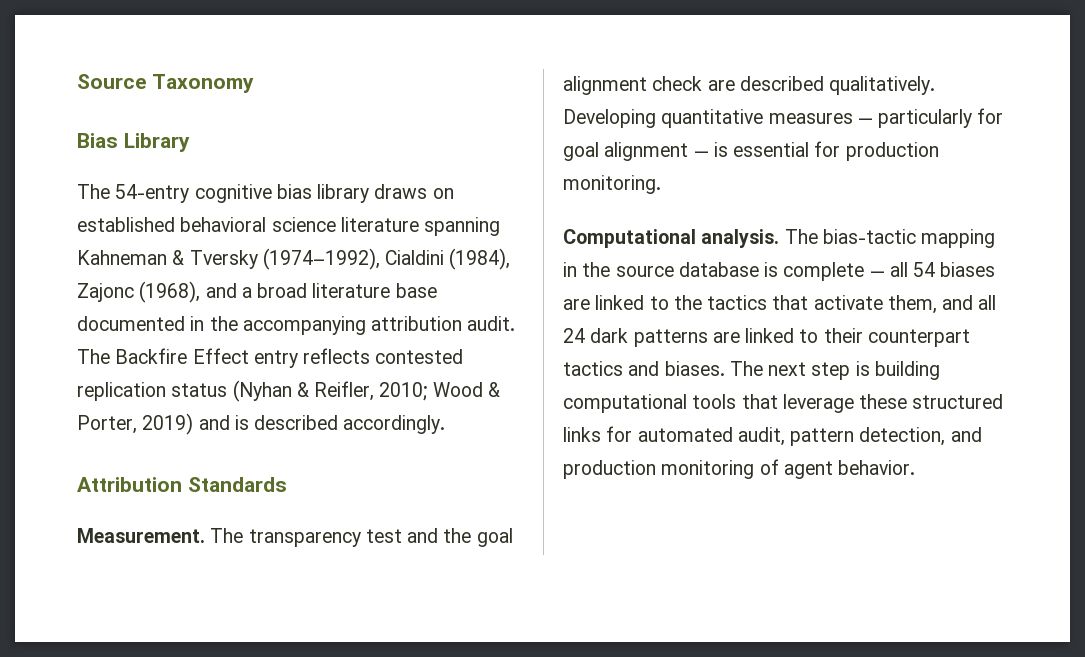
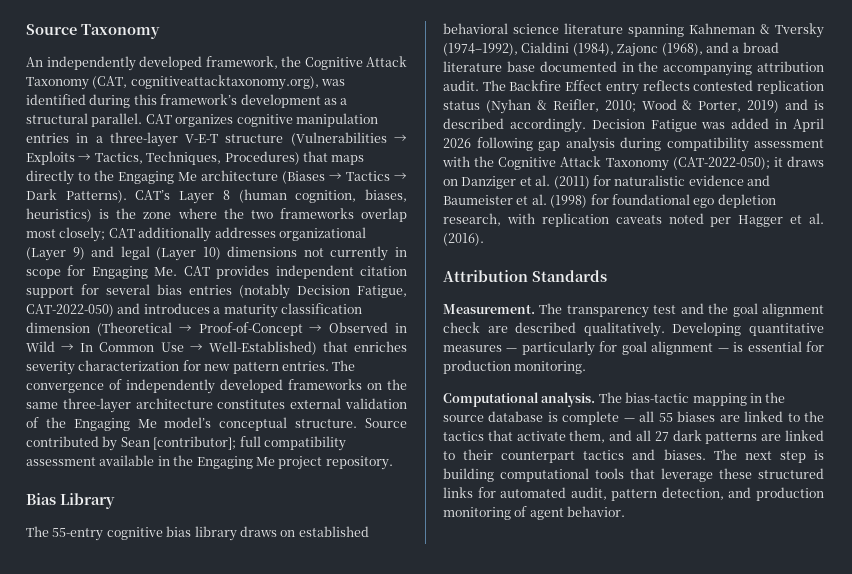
+ An independently developed framework, the Cognitive Attack Taxonomy (CAT, cognitiveattacktaxonomy.org), was identified during this framework’s development as a structural parallel. CAT organizes cognitive manipulation entries in a three-layer V-E-T structure (Vulnerabilities → Exploits → Tactics, Techniques, Procedures) that maps directly to the Engaging Me architecture (Biases → Tactics → Dark Patterns). CAT’s Layer 8 (human cognition, biases, heuristics) is the zone where the two frameworks overlap most closely; CAT additionally addresses organizational (Layer 9) and legal (Layer 10) dimensions not currently in scope for Engaging Me. CAT provides independent citation support for several bias entries (notably Decision Fatigue, CAT-2022-050) and introduces a maturity classification dimension (Theoretical → Proof-of-Concept → Observed in Wild → In Common Use → Well-Established) that enriches severity characterization for new pattern entries. The convergence of independently developed frameworks on the same three-layer architecture constitutes external validation of the Engaging Me model’s conceptual structure. Source contributed by Sean [contributor]; full compatibility assessment available in the Engaging Me project repository.
- The 54-entry cognitive bias library draws on established behavioral science literature spanning Kahneman & Tversky (1974–1992), Cialdini (1984), Zajonc (1968), and a broad literature base documented in the accompanying attribution audit.
+ The 55-entry cognitive bias library draws on established behavioral science literature spanning Kahneman & Tversky (1974–1992), Cialdini (1984), Zajonc (1968), and a broad literature base documented in the accompanying attribution audit.
+ Decision Fatigue was added in April 2026 following gap analysis during compatibility assessment with the Cognitive Attack Taxonomy (CAT-2022-050); it draws on Danziger et al. (2011) for naturalistic evidence and Baumeister et al. (1998) for foundational ego depletion research, with replication caveats noted per Hagger et al. (2016).
- The bias-tactic mapping in the source database is complete — all 54 biases are linked to the tactics that activate them, and all 24 dark patterns are linked to their counterpart tactics and biases.
+ The bias-tactic mapping in the source database is complete — all 55 biases are linked to the tactics that activate them, and all 27 dark patterns are linked to their counterpart tactics and biases.

